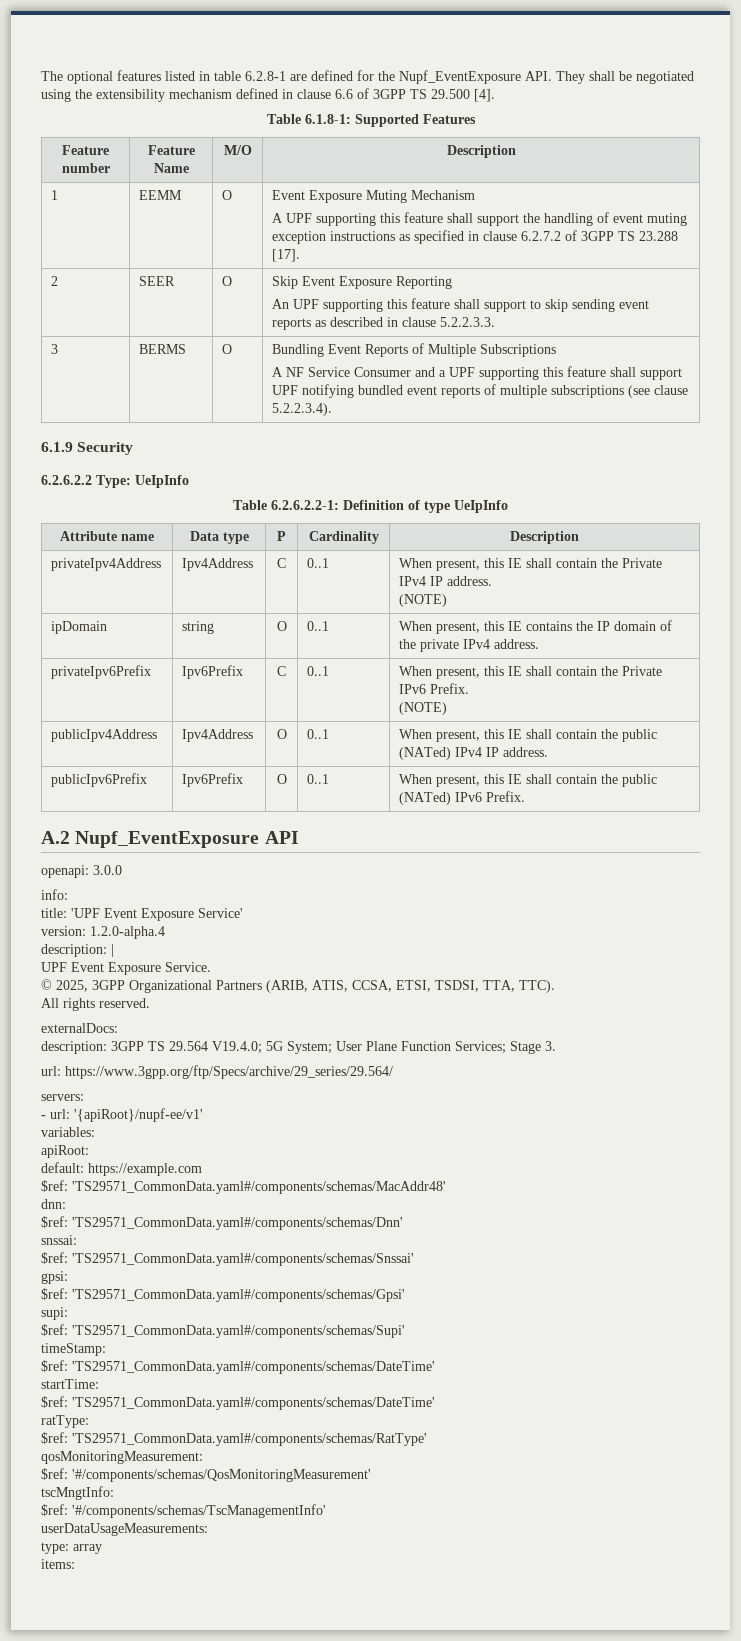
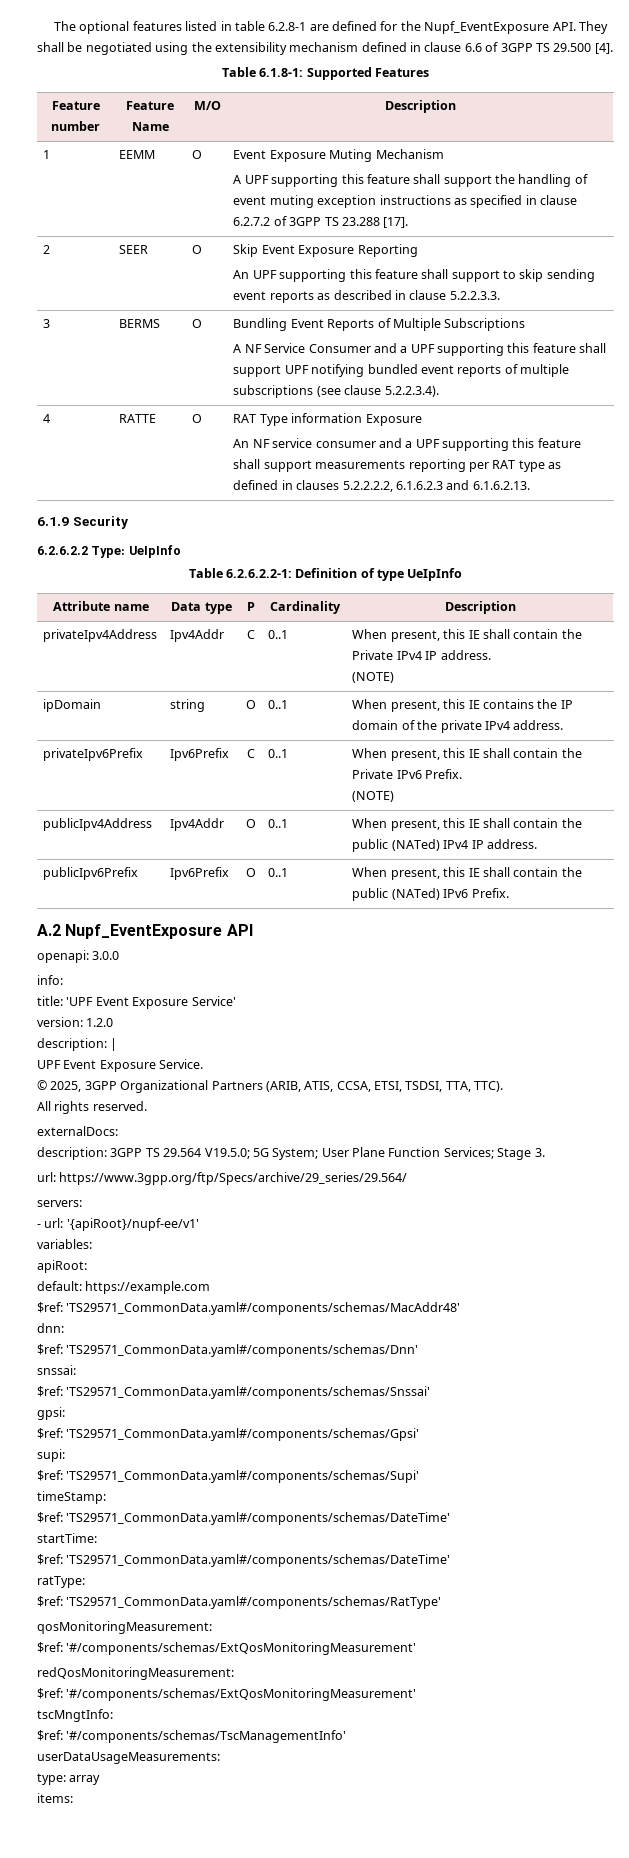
+ 4 | RATTE | O | RAT Type information Exposure
+ An NF service consumer and a UPF supporting this feature shall support measurements reporting per RAT type as defined in clauses 5.2.2.2.2, 6.1.6.2.3 and 6.1.6.2.13.
- privateIpv4Address | Ipv4Address | C | 0..1 | When present, this IE shall contain the Private IPv4 IP address.
+ privateIpv4Address | Ipv4Addr | C | 0..1 | When present, this IE shall contain the Private IPv4 IP address.
- publicIpv4Address | Ipv4Address | O | 0..1 | When present, this IE shall contain the public (NATed) IPv4 IP address.
+ publicIpv4Address | Ipv4Addr | O | 0..1 | When present, this IE shall contain the public (NATed) IPv4 IP address.
- version: 1.2.0-alpha.4
+ version: 1.2.0
- description: 3GPP TS 29.564 V19.4.0; 5G System; User Plane Function Services; Stage 3.
+ description: 3GPP TS 29.564 V19.5.0; 5G System; User Plane Function Services; Stage 3.
  qosMonitoringMeasurement:
- $ref: '#/components/schemas/QosMonitoringMeasurement'
+ $ref: '#/components/schemas/ExtQosMonitoringMeasurement'
+ redQosMonitoringMeasurement:
+ $ref: '#/components/schemas/ExtQosMonitoringMeasurement'

